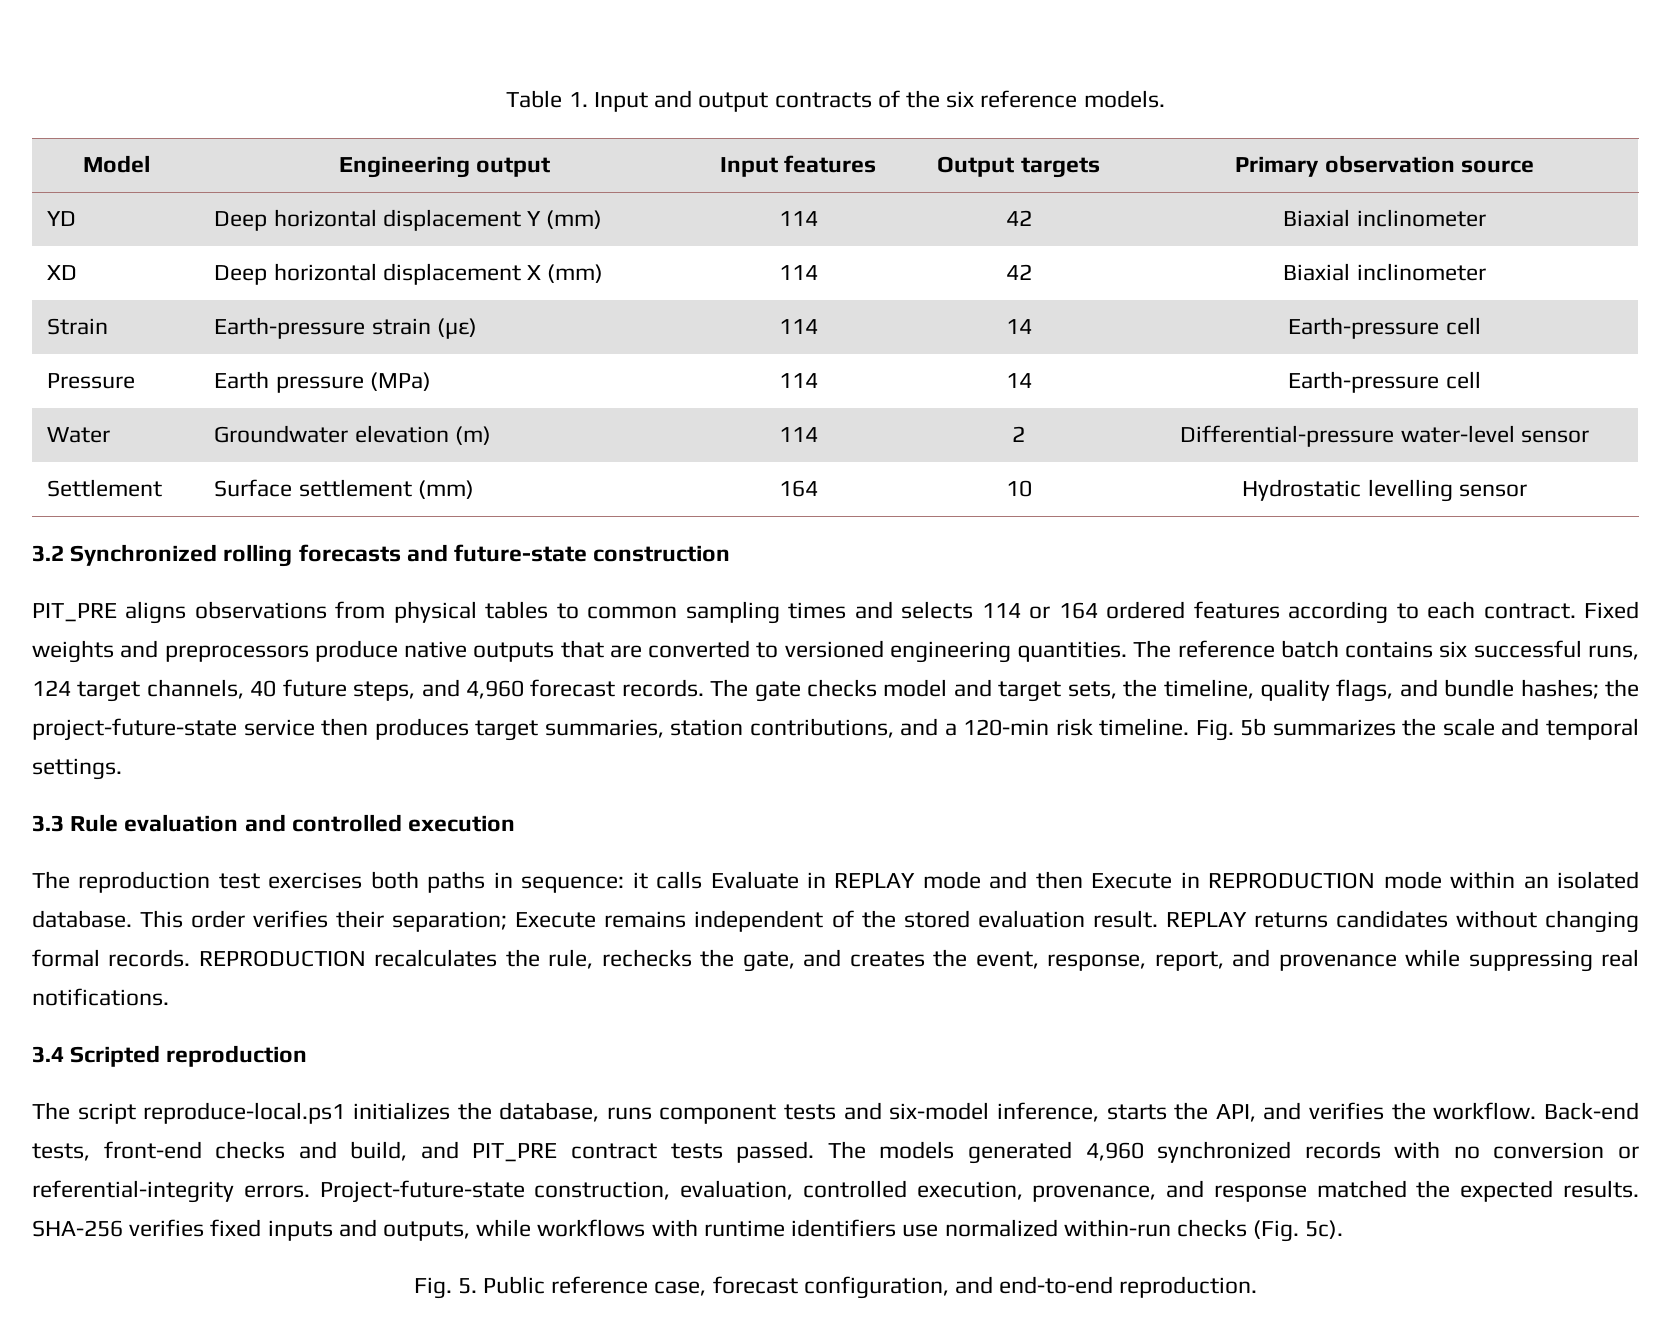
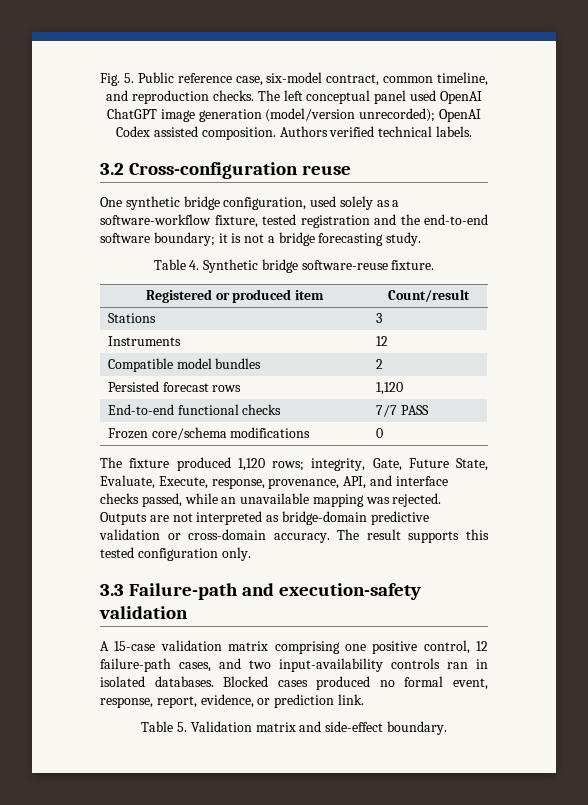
- Table 1. Input and output contracts of the six reference models.
- Model | Engineering output | Input features | Output targets | Primary observation source
- YD | Deep horizontal displacement Y (mm) | 114 | 42 | Biaxial inclinometer
- XD | Deep horizontal displacement X (mm) | 114 | 42 | Biaxial inclinometer
- Strain | Earth-pressure strain (με) | 114 | 14 | Earth-pressure cell
- Pressure | Earth pressure (MPa) | 114 | 14 | Earth-pressure cell
- Water | Groundwater elevation (m) | 114 | 2 | Differential-pressure water-level sensor
- Settlement | Surface settlement (mm) | 164 | 10 | Hydrostatic levelling sensor
- 3.2 Synchronized rolling forecasts and future-state construction
- PIT_PRE aligns observations from physical tables to common sampling times and selects 114 or 164 ordered features according to each contract. Fixed weights and preprocessors produce native outputs that are converted to versioned engineering quantities. The reference batch contains six successful runs, 124 target channels, 40 future steps, and 4,960 forecast records. The gate checks model and target sets, the timeline, quality flags, and bundle hashes; the project-future-state service then produces target summaries, station contributions, and a 120-min risk timeline. Fig. 5b summarizes the scale and temporal settings.
- 3.3 Rule evaluation and controlled execution
- The reproduction test exercises both paths in sequence: it calls Evaluate in REPLAY mode and then Execute in REPRODUCTION mode within an isolated database. This order verifies their separation; Execute remains independent of the stored evaluation result. REPLAY returns candidates without changing formal records. REPRODUCTION recalculates the rule, rechecks the gate, and creates the event, response, report, and provenance while suppressing real notifications.
- 3.4 Scripted reproduction
- The script reproduce-local.ps1 initializes the database, runs component tests and six-model inference, starts the API, and verifies the workflow. Back-end tests, front-end checks and build, and PIT_PRE contract tests passed. The models generated 4,960 synchronized records with no conversion or referential-integrity errors. Project-future-state construction, evaluation, controlled execution, provenance, and response matched the expected results. SHA-256 verifies fixed inputs and outputs, while workflows with runtime identifiers use normalized within-run checks (Fig. 5c).
- Fig. 5. Public reference case, forecast configuration, and end-to-end reproduction.
+ Fig. 5. Public reference case, six-model contract, common timeline, and reproduction checks. The left conceptual panel used OpenAI ChatGPT image generation (model/version unrecorded); OpenAI Codex assisted composition. Authors verified technical labels.
+ 3.2 Cross-configuration reuse
+ One synthetic bridge configuration, used solely as a software-workflow fixture, tested registration and the end-to-end software boundary; it is not a bridge forecasting study.
+ Table 4. Synthetic bridge software-reuse fixture.
+ Registered or produced item | Count/result
+ Stations | 3
+ Instruments | 12
+ Compatible model bundles | 2
+ Persisted forecast rows | 1,120
+ End-to-end functional checks | 7/7 PASS
+ Frozen core/schema modifications | 0
+ The fixture produced 1,120 rows; integrity, Gate, Future State, Evaluate, Execute, response, provenance, API, and interface checks passed, while an unavailable mapping was rejected. Outputs are not interpreted as bridge-domain predictive validation or cross-domain accuracy. The result supports this tested configuration only.
+ 3.3 Failure-path and execution-safety validation
+ A 15-case validation matrix comprising one positive control, 12 failure-path cases, and two input-availability controls ran in isolated databases. Blocked cases produced no formal event, response, report, evidence, or prediction link.
+ Table 5. Validation matrix and side-effect boundary.

